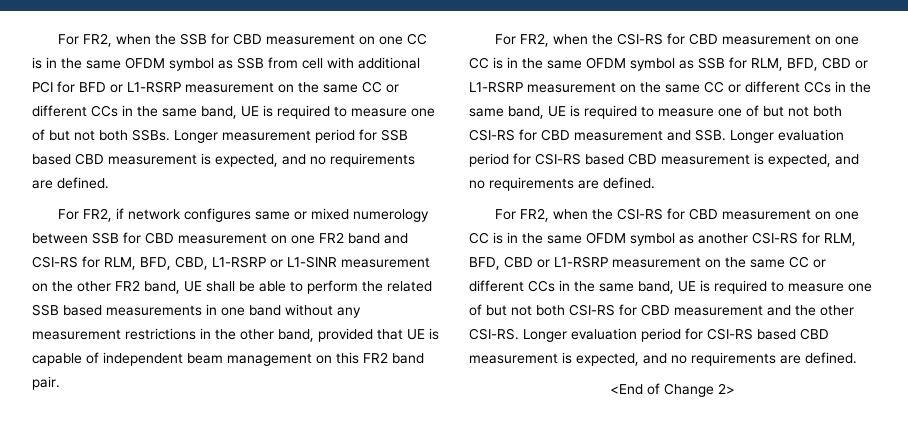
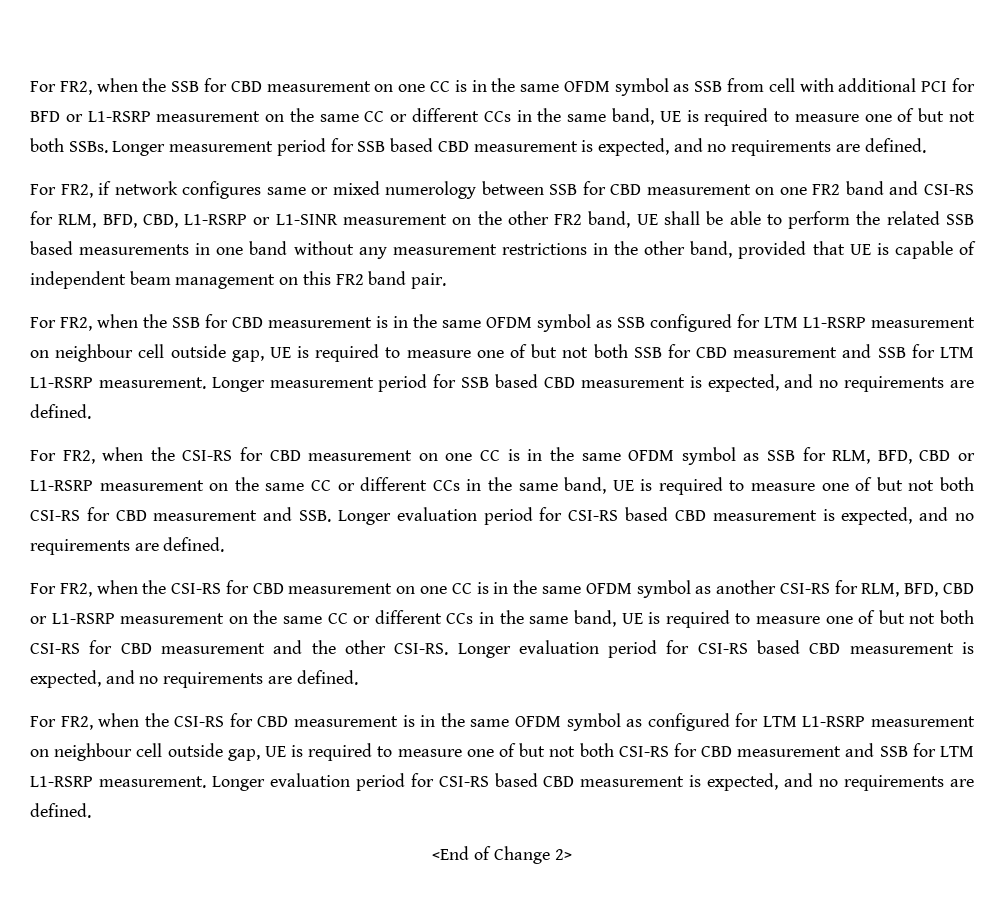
+ For FR2, when the SSB for CBD measurement is in the same OFDM symbol as SSB configured for LTM L1-RSRP measurement on neighbour cell outside gap, UE is required to measure one of but not both SSB for CBD measurement and SSB for LTM L1-RSRP measurement. Longer measurement period for SSB based CBD measurement is expected, and no requirements are defined.
+ For FR2, when the CSI-RS for CBD measurement is in the same OFDM symbol as configured for LTM L1-RSRP measurement on neighbour cell outside gap, UE is required to measure one of but not both CSI-RS for CBD measurement and SSB for LTM L1-RSRP measurement. Longer evaluation period for CSI-RS based CBD measurement is expected, and no requirements are defined.

